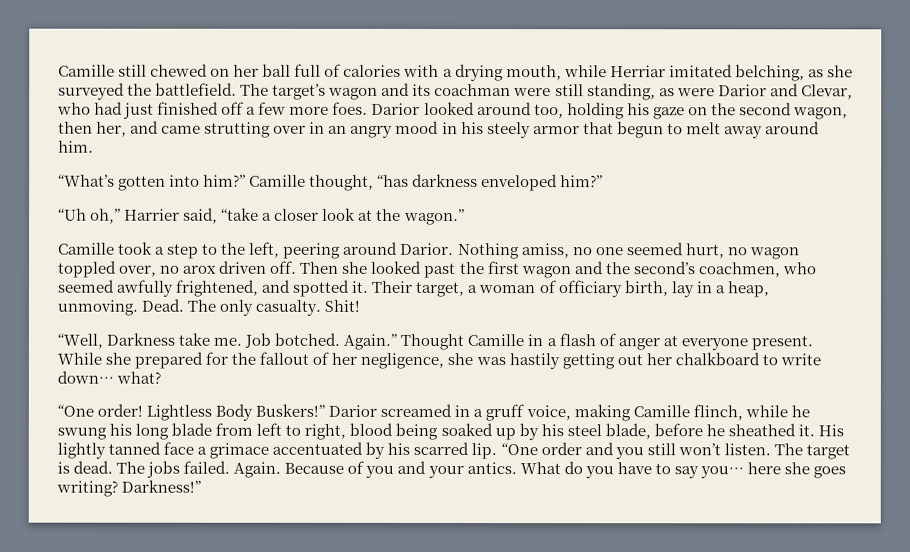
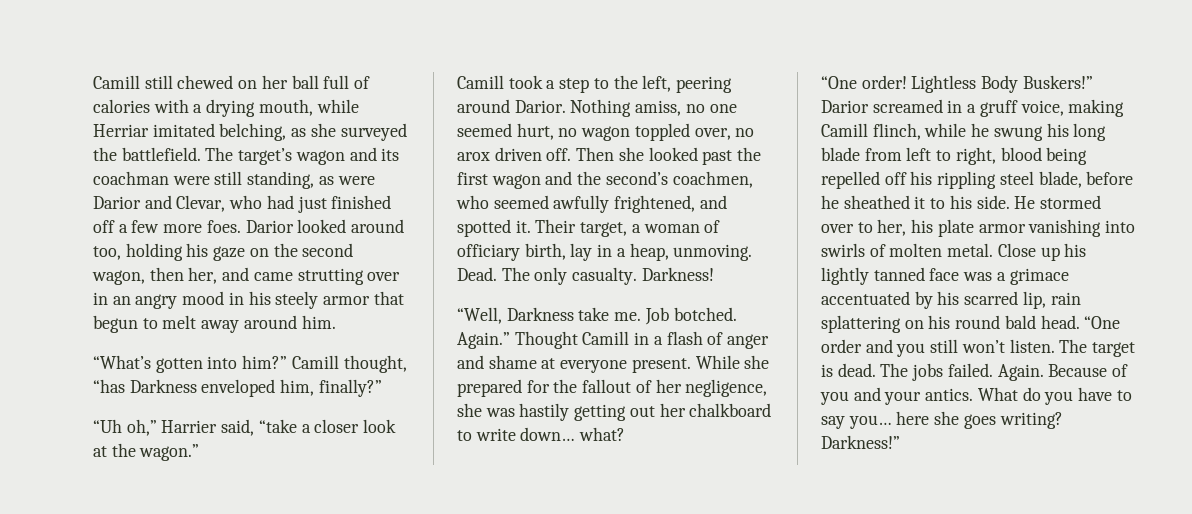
- Camille still chewed on her ball full of calories with a drying mouth, while Herriar imitated belching, as she surveyed the battlefield.
+ Camill still chewed on her ball full of calories with a drying mouth, while Herriar imitated belching, as she surveyed the battlefield.
- Camille thought, “has darkness enveloped him?”
+ Camill thought, “has Darkness enveloped him, finally?”
- Camille took a step to the left, peering around Darior.
+ Camill took a step to the left, peering around Darior.
- Shit!
+ Darkness!
- Thought Camille in a flash of anger at everyone present.
+ Thought Camill in a flash of anger and shame at everyone present.
- Darior screamed in a gruff voice, making Camille flinch, while he swung his long blade from left to right, blood being soaked up by his steel blade, before he sheathed it. His lightly tanned face a grimace accentuated by his scarred lip.
+ Darior screamed in a gruff voice, making Camill flinch, while he swung his long blade from left to right, blood being repelled off his rippling steel blade, before he sheathed it to his side. He stormed over to her, his plate armor vanishing into swirls of molten metal. Close up his lightly tanned face was a grimace accentuated by his scarred lip, rain splattering on his round bald head.

